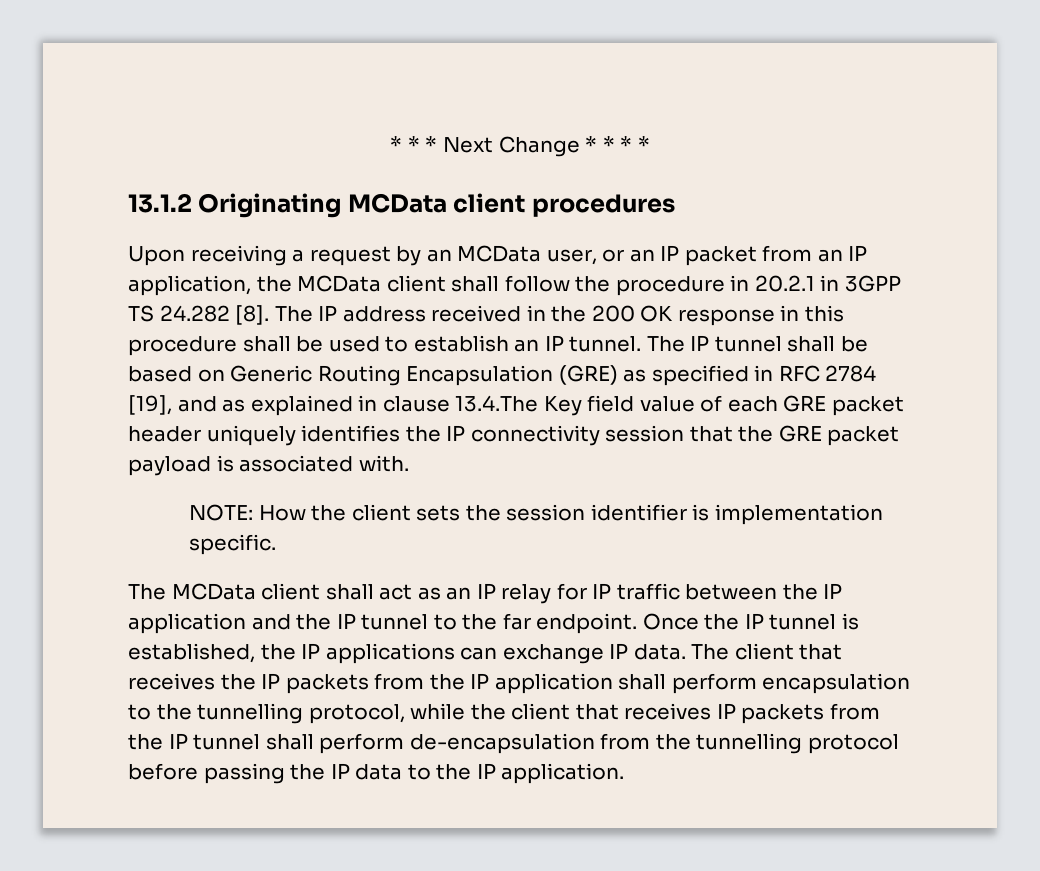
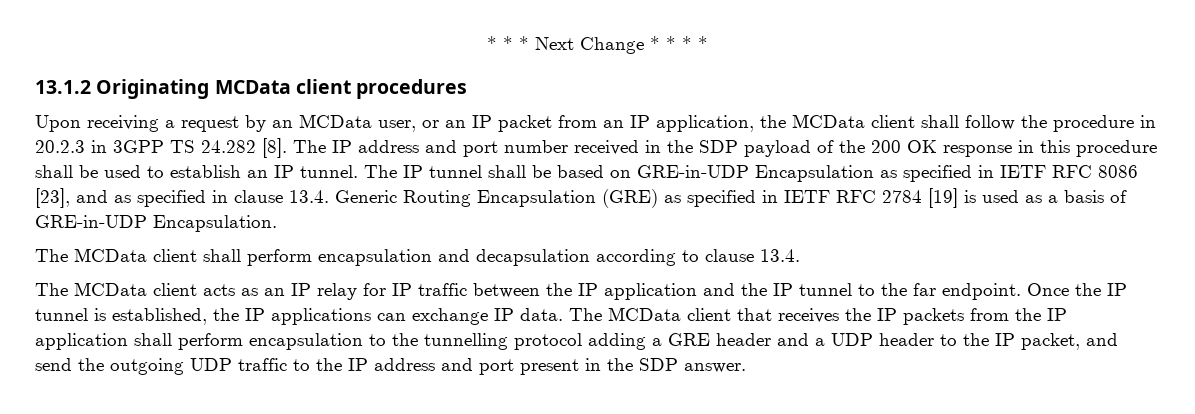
- Upon receiving a request by an MCData user, or an IP packet from an IP application, the MCData client shall follow the procedure in 20.2.1 in 3GPP TS 24.282 [8].
+ Upon receiving a request by an MCData user, or an IP packet from an IP application, the MCData client shall follow the procedure in 20.2.3 in 3GPP TS 24.282 [8].
- The IP address received in the 200 OK response in this procedure shall be used to establish an IP tunnel.
+ The IP address and port number received in the SDP payload of the 200 OK response in this procedure shall be used to establish an IP tunnel.
- The IP tunnel shall be based on Generic Routing Encapsulation (GRE) as specified in RFC 2784 [19], and as explained in clause 13.4.The Key field value of each GRE packet header uniquely identifies the IP connectivity session that the GRE packet payload is associated with.
- NOTE: How the client sets the session identifier is implementation specific.
- The MCData client shall act as an IP relay for IP traffic between the IP application and the IP tunnel to the far endpoint.
+ The IP tunnel shall be based on GRE-in-UDP Encapsulation as specified in IETF RFC 8086 [23], and as specified in clause 13.4. Generic Routing Encapsulation (GRE) as specified in IETF RFC 2784 [19] is used as a basis of GRE-in-UDP Encapsulation.
+ The MCData client shall perform encapsulation and decapsulation according to clause 13.4.
+ The MCData client acts as an IP relay for IP traffic between the IP application and the IP tunnel to the far endpoint.
- The client that receives the IP packets from the IP application shall perform encapsulation to the tunnelling protocol, while the client that receives IP packets from the IP tunnel shall perform de-encapsulation from the tunnelling protocol before passing the IP data to the IP application.
+ The MCData client that receives the IP packets from the IP application shall perform encapsulation to the tunnelling protocol adding a GRE header and a UDP header to the IP packet, and send the outgoing UDP traffic to the IP address and port present in the SDP answer.

